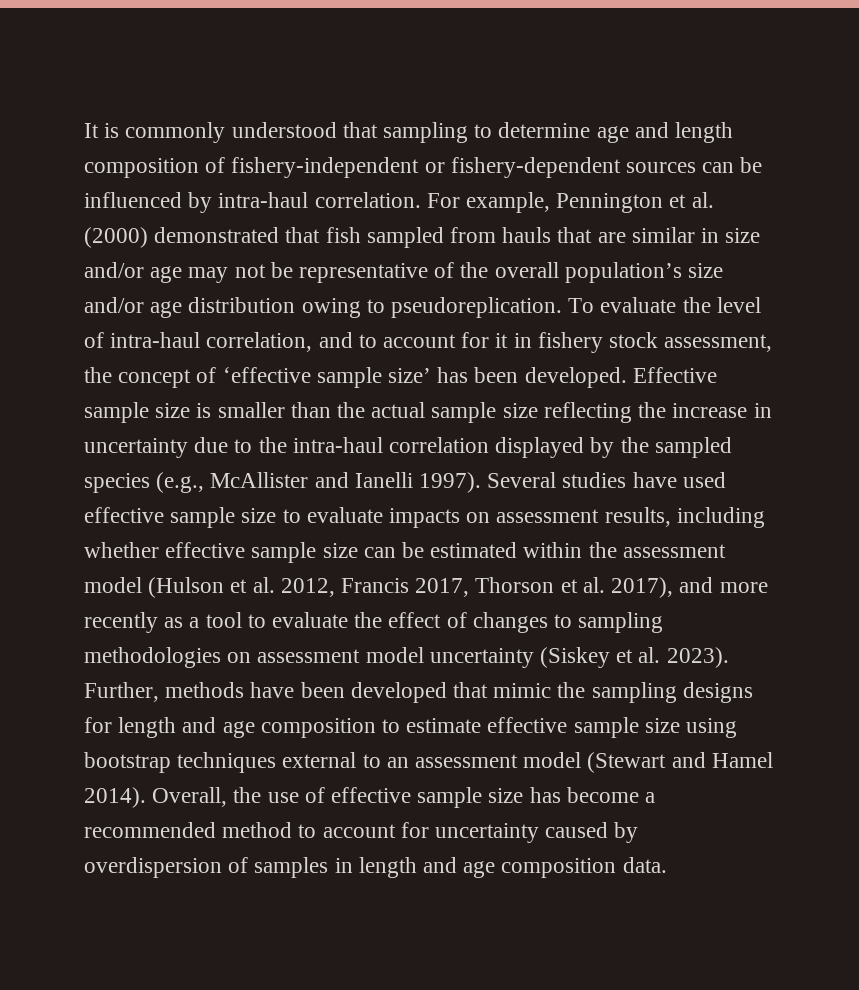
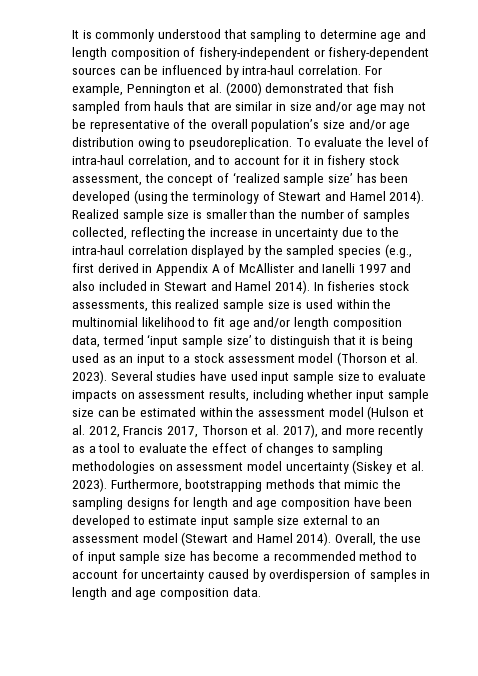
- To evaluate the level of intra-haul correlation, and to account for it in fishery stock assessment, the concept of ‘effective sample size’ has been developed. Effective sample size is smaller than the actual sample size reflecting the increase in uncertainty due to the intra-haul correlation displayed by the sampled species (e.g., McAllister and Ianelli 1997).
+ To evaluate the level of intra-haul correlation, and to account for it in fishery stock assessment, the concept of ‘realized sample size’ has been developed (using the terminology of Stewart and Hamel 2014). Realized sample size is smaller than the number of samples collected, reflecting the increase in uncertainty due to the intra-haul correlation displayed by the sampled species (e.g., first derived in Appendix A of McAllister and Ianelli 1997 and also included in Stewart and Hamel 2014). In fisheries stock assessments, this realized sample size is used within the multinomial likelihood to fit age and/or length composition data, termed ‘input sample size’ to distinguish that it is being used as an input to a stock assessment model (Thorson et al. 2023).
- Several studies have used effective sample size to evaluate impacts on assessment results, including whether effective sample size can be estimated within the assessment model (Hulson et al. 2012, Francis 2017, Thorson et al. 2017), and more recently as a tool to evaluate the effect of changes to sampling methodologies on assessment model uncertainty (Siskey et al. 2023).
+ Several studies have used input sample size to evaluate impacts on assessment results, including whether input sample size can be estimated within the assessment model (Hulson et al. 2012, Francis 2017, Thorson et al. 2017), and more recently as a tool to evaluate the effect of changes to sampling methodologies on assessment model uncertainty (Siskey et al. 2023).
- Further, methods have been developed that mimic the sampling designs for length and age composition to estimate effective sample size using bootstrap techniques external to an assessment model (Stewart and Hamel 2014).
+ Furthermore, bootstrapping methods that mimic the sampling designs for length and age composition have been developed to estimate input sample size external to an assessment model (Stewart and Hamel 2014).
- Overall, the use of effective sample size has become a recommended method to account for uncertainty caused by overdispersion of samples in length and age composition data.
+ Overall, the use of input sample size has become a recommended method to account for uncertainty caused by overdispersion of samples in length and age composition data.

